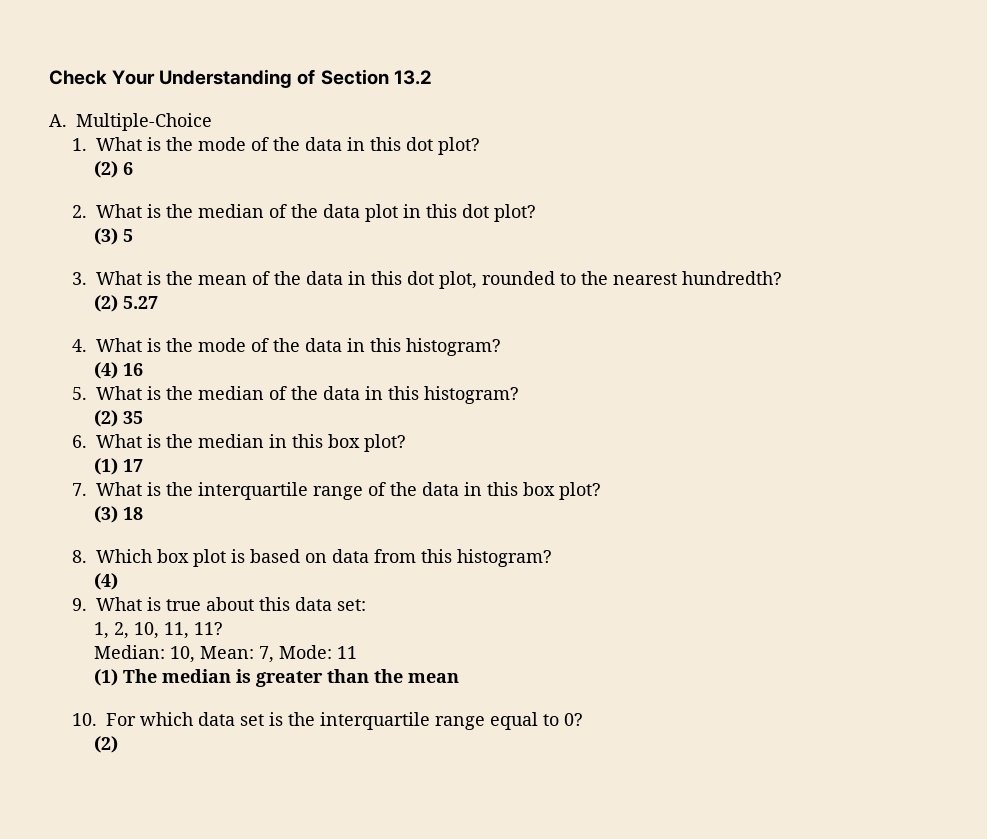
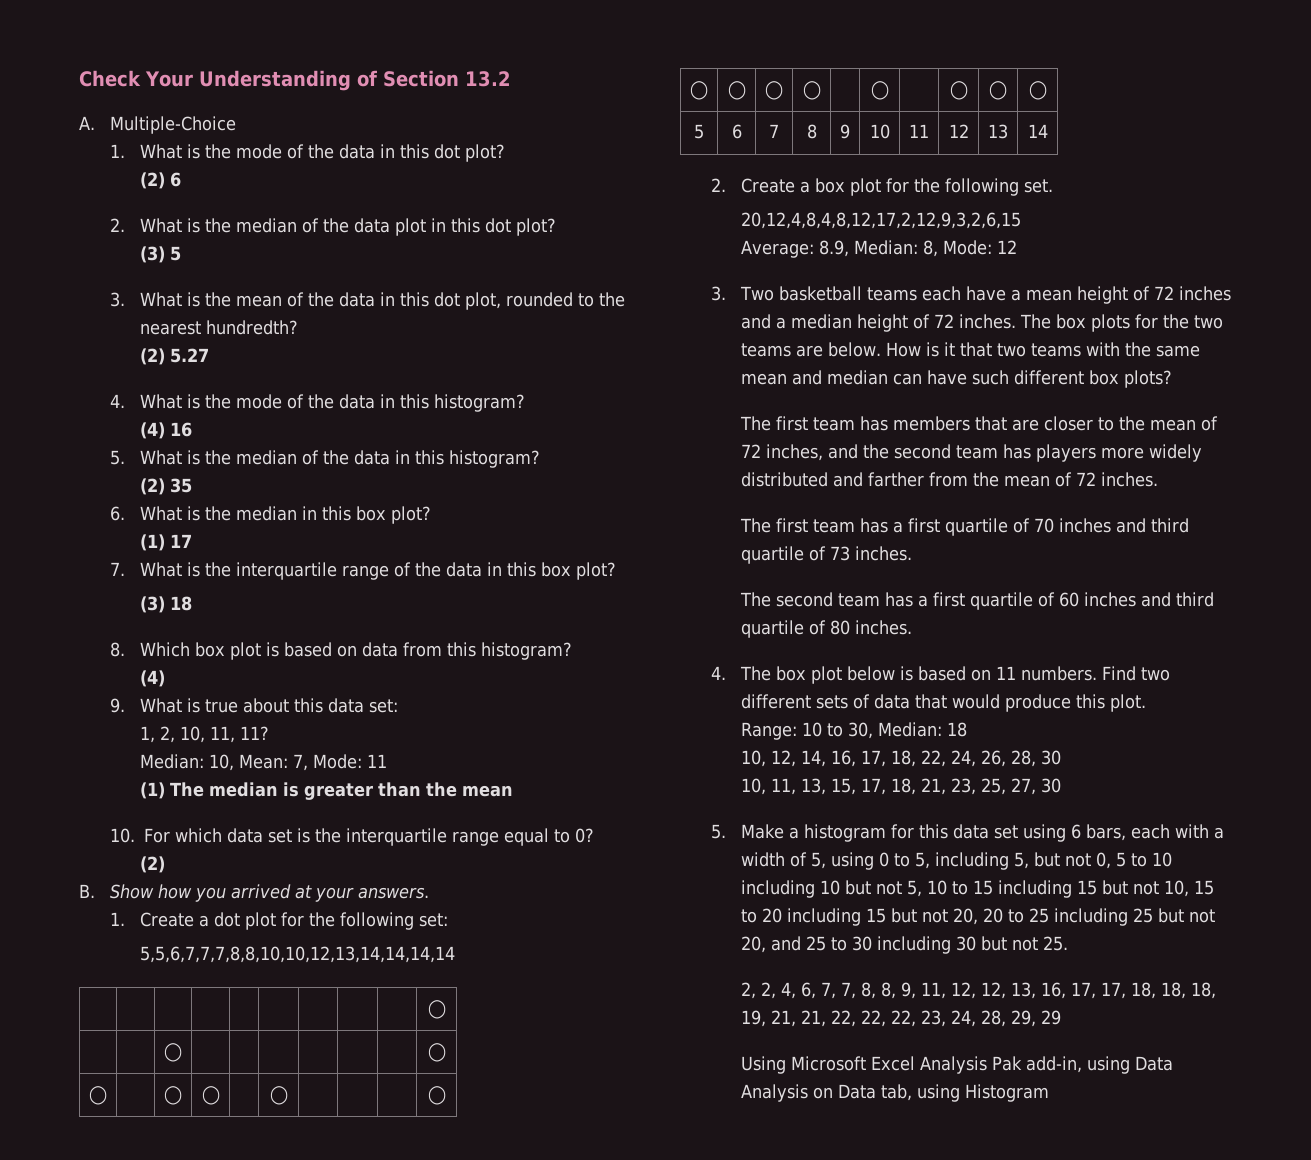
+ B. Show how you arrived at your answers.
+ 1. Create a dot plot for the following set:
+ 5,5,6,7,7,7,8,8,10,10,12,13,14,14,14,14
+ | | | | | | | | | ◯
+ | | ◯ | | | | | | | ◯
+ ◯ | | ◯ | ◯ | | ◯ | | | | ◯
+ ◯ | ◯ | ◯ | ◯ | | ◯ | | ◯ | ◯ | ◯
+ 5 | 6 | 7 | 8 | 9 | 10 | 11 | 12 | 13 | 14
+ 2. Create a box plot for the following set.
+ 20,12,4,8,4,8,12,17,2,12,9,3,2,6,15
+ Average: 8.9, Median: 8, Mode: 12
+ 3. Two basketball teams each have a mean height of 72 inches and a median height of 72 inches. The box plots for the two teams are below. How is it that two teams with the same mean and median can have such different box plots?
+ The first team has members that are closer to the mean of 72 inches, and the second team has players more widely distributed and farther from the mean of 72 inches.
+ The first team has a first quartile of 70 inches and third quartile of 73 inches.
+ The second team has a first quartile of 60 inches and third quartile of 80 inches.
+ 4. The box plot below is based on 11 numbers. Find two different sets of data that would produce this plot.
+ Range: 10 to 30, Median: 18
+ 10, 12, 14, 16, 17, 18, 22, 24, 26, 28, 30
+ 10, 11, 13, 15, 17, 18, 21, 23, 25, 27, 30
+ 5. Make a histogram for this data set using 6 bars, each with a width of 5, using 0 to 5, including 5, but not 0, 5 to 10 including 10 but not 5, 10 to 15 including 15 but not 10, 15 to 20 including 15 but not 20, 20 to 25 including 25 but not 20, and 25 to 30 including 30 but not 25.
+ 2, 2, 4, 6, 7, 7, 8, 8, 9, 11, 12, 12, 13, 16, 17, 17, 18, 18, 18, 19, 21, 21, 22, 22, 22, 23, 24, 28, 29, 29
+ Using Microsoft Excel Analysis Pak add-in, using Data Analysis on Data tab, using Histogram

